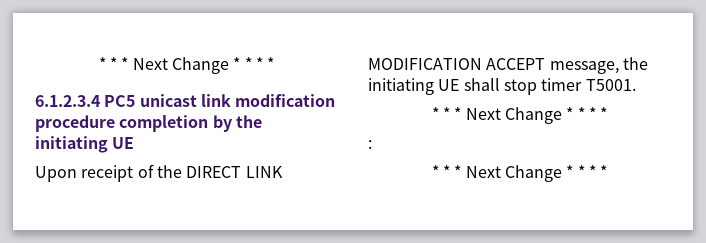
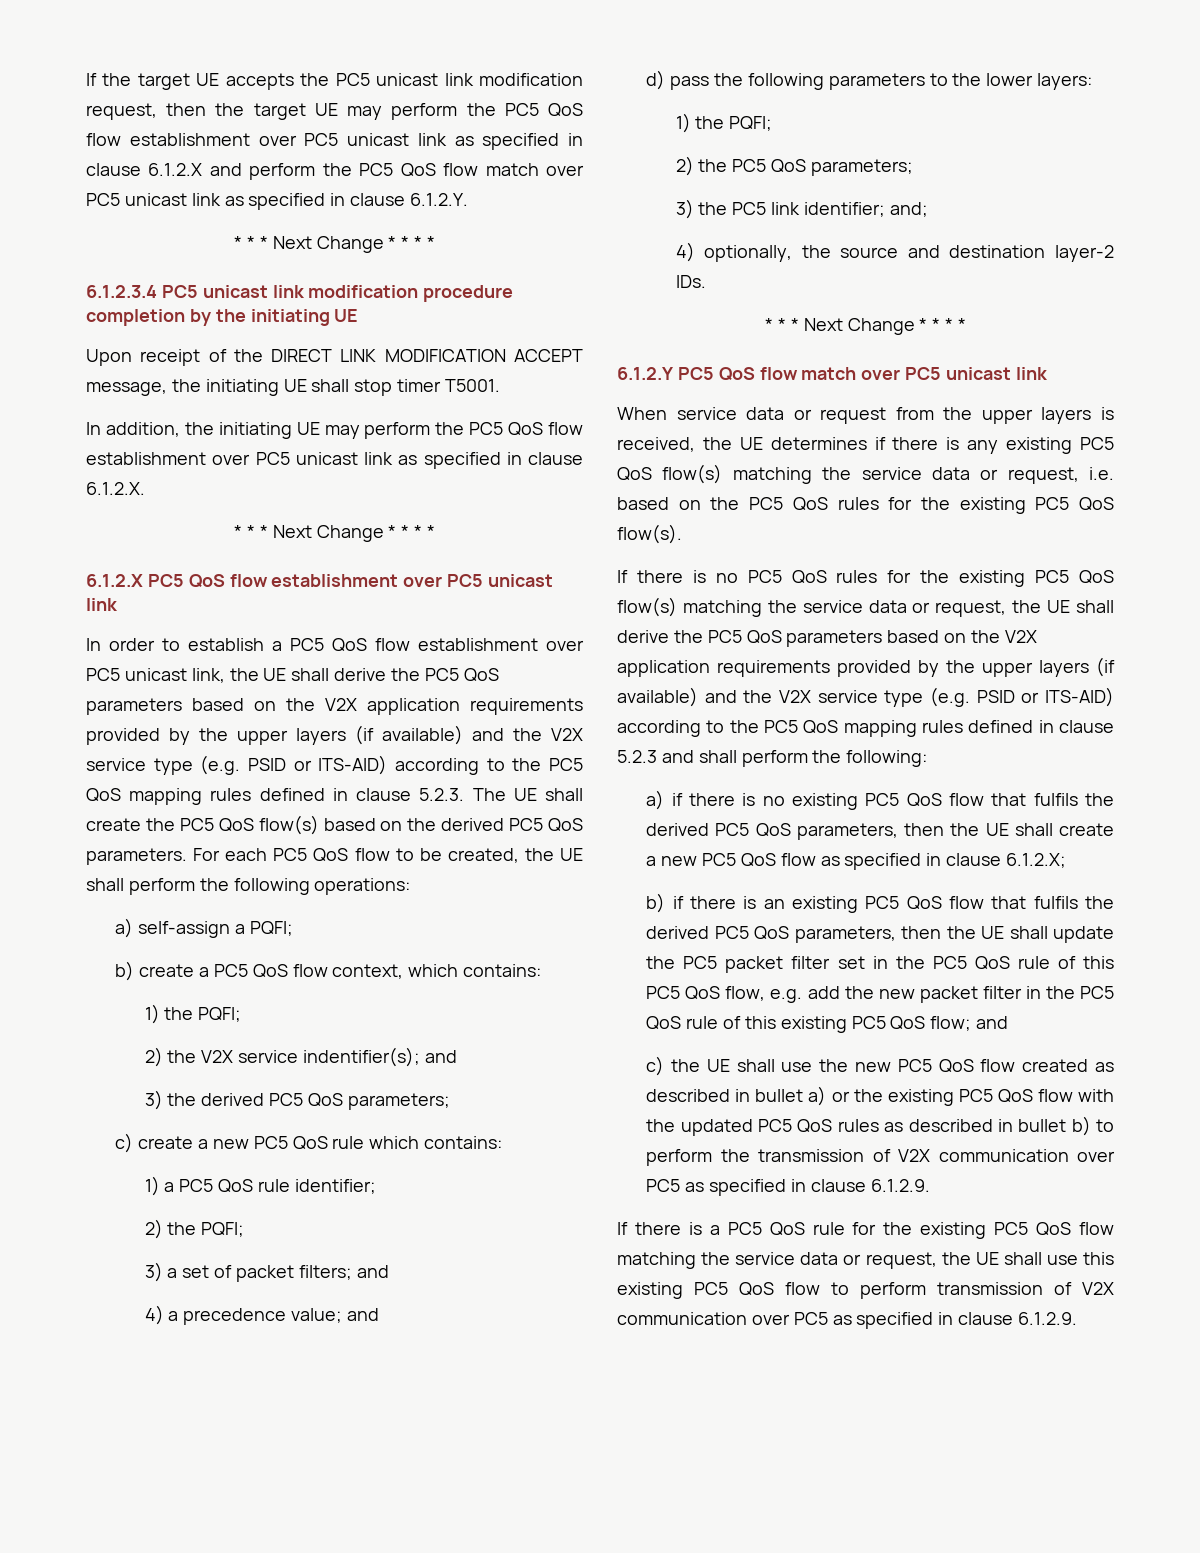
+ If the target UE accepts the PC5 unicast link modification request, then the target UE may perform the PC5 QoS flow establishment over PC5 unicast link as specified in clause 6.1.2.X and perform the PC5 QoS flow match over PC5 unicast link as specified in clause 6.1.2.Y.
  Upon receipt of the DIRECT LINK MODIFICATION ACCEPT message, the initiating UE shall stop timer T5001.
+ In addition, the initiating UE may perform the PC5 QoS flow establishment over PC5 unicast link as specified in clause 6.1.2.X.
  * * * Next Change * * * *
- :
+ 6.1.2.X PC5 QoS flow establishment over PC5 unicast link
+ In order to establish a PC5 QoS flow establishment over PC5 unicast link, the UE shall derive the PC5 QoS parameters based on the V2X application requirements provided by the upper layers (if available) and the V2X service type (e.g. PSID or ITS-AID) according to the PC5 QoS mapping rules defined in clause 5.2.3. The UE shall create the PC5 QoS flow(s) based on the derived PC5 QoS parameters. For each PC5 QoS flow to be created, the UE shall perform the following operations:
+ a) self-assign a PQFI;
+ b) create a PC5 QoS flow context, which contains:
+ 1) the PQFI;
+ 2) the V2X service indentifier(s); and
+ 3) the derived PC5 QoS parameters;
+ c) create a new PC5 QoS rule which contains:
+ 1) a PC5 QoS rule identifier;
+ 2) the PQFI;
+ 3) a set of packet filters; and
+ 4) a precedence value; and
+ d) pass the following parameters to the lower layers:
+ 1) the PQFI;
+ 2) the PC5 QoS parameters;
+ 3) the PC5 link identifier; and;
+ 4) optionally, the source and destination layer-2 IDs.
  * * * Next Change * * * *
+ 6.1.2.Y PC5 QoS flow match over PC5 unicast link
+ When service data or request from the upper layers is received, the UE determines if there is any existing PC5 QoS flow(s) matching the service data or request, i.e. based on the PC5 QoS rules for the existing PC5 QoS flow(s).
+ If there is no PC5 QoS rules for the existing PC5 QoS flow(s) matching the service data or request, the UE shall derive the PC5 QoS parameters based on the V2X application requirements provided by the upper layers (if available) and the V2X service type (e.g. PSID or ITS-AID) according to the PC5 QoS mapping rules defined in clause 5.2.3 and shall perform the following:
+ a) if there is no existing PC5 QoS flow that fulfils the derived PC5 QoS parameters, then the UE shall create a new PC5 QoS flow as specified in clause 6.1.2.X;
+ b) if there is an existing PC5 QoS flow that fulfils the derived PC5 QoS parameters, then the UE shall update the PC5 packet filter set in the PC5 QoS rule of this PC5 QoS flow, e.g. add the new packet filter in the PC5 QoS rule of this existing PC5 QoS flow; and
+ c) the UE shall use the new PC5 QoS flow created as described in bullet a) or the existing PC5 QoS flow with the updated PC5 QoS rules as described in bullet b) to perform the transmission of V2X communication over PC5 as specified in clause 6.1.2.9.
+ If there is a PC5 QoS rule for the existing PC5 QoS flow matching the service data or request, the UE shall use this existing PC5 QoS flow to perform transmission of V2X communication over PC5 as specified in clause 6.1.2.9.

